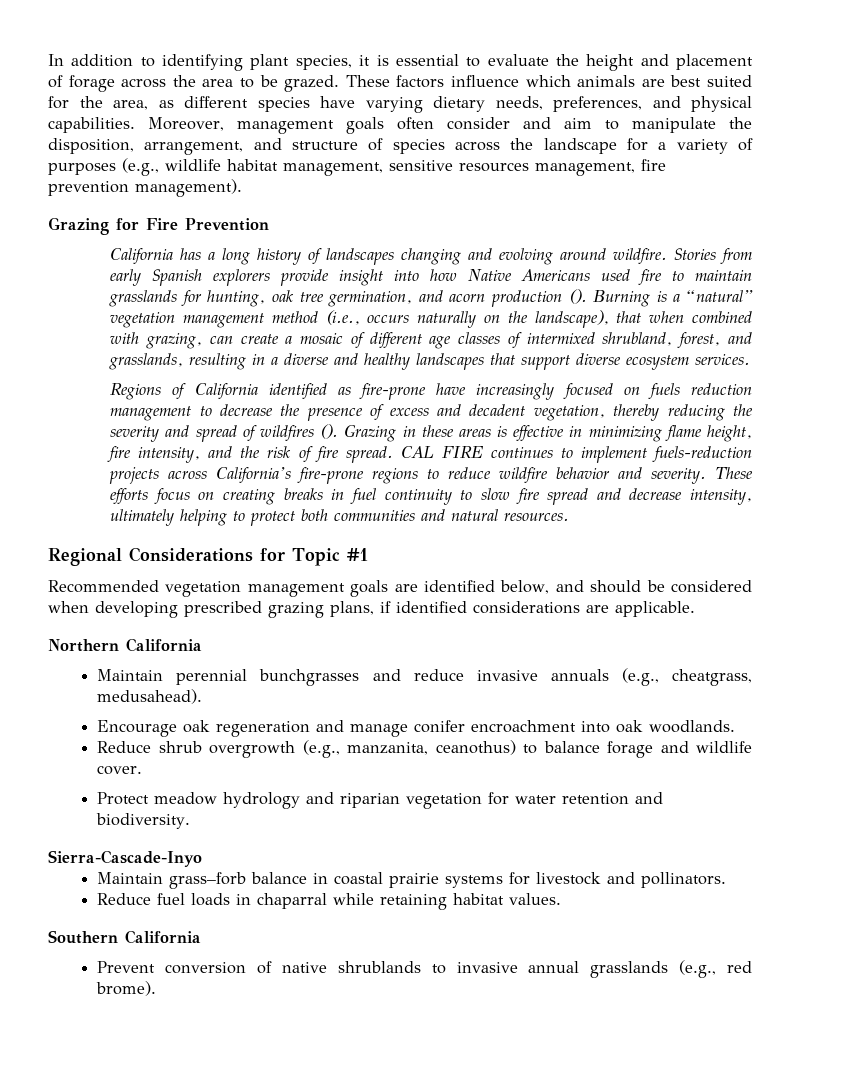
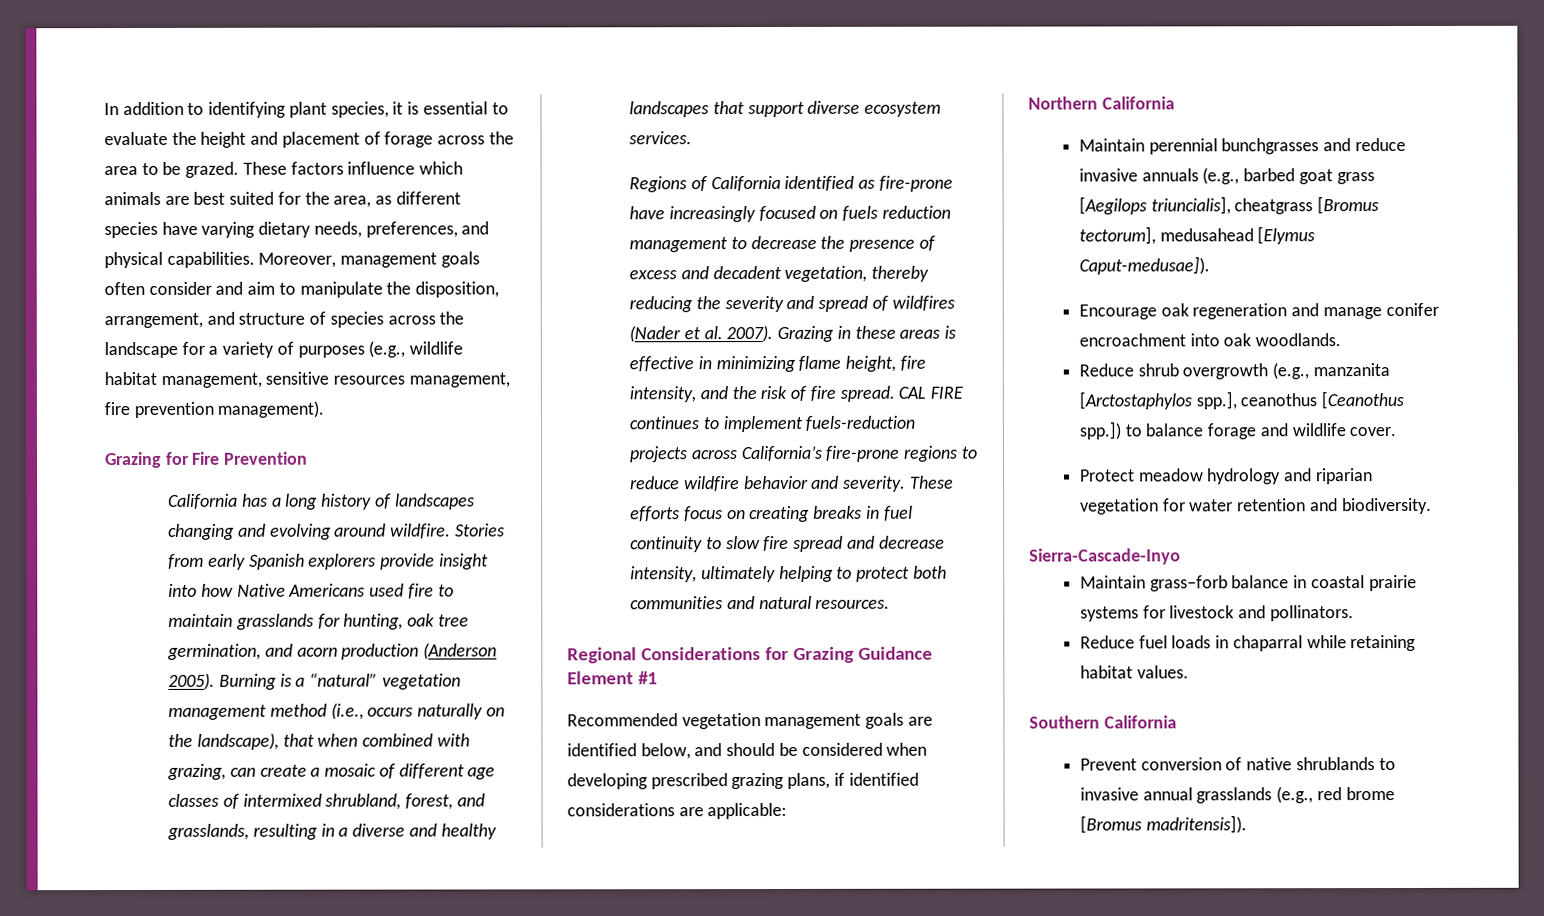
- Stories from early Spanish explorers provide insight into how Native Americans used fire to maintain grasslands for hunting, oak tree germination, and acorn production ().
+ Stories from early Spanish explorers provide insight into how Native Americans used fire to maintain grasslands for hunting, oak tree germination, and acorn production (Anderson 2005).
- Regions of California identified as fire-prone have increasingly focused on fuels reduction management to decrease the presence of excess and decadent vegetation, thereby reducing the severity and spread of wildfires ().
+ Regions of California identified as fire-prone have increasingly focused on fuels reduction management to decrease the presence of excess and decadent vegetation, thereby reducing the severity and spread of wildfires (Nader et al. 2007).
- Regional Considerations for Topic #1
+ Regional Considerations for Grazing Guidance Element #1
- Recommended vegetation management goals are identified below, and should be considered when developing prescribed grazing plans, if identified considerations are applicable.
+ Recommended vegetation management goals are identified below, and should be considered when developing prescribed grazing plans, if identified considerations are applicable:
- Maintain perennial bunchgrasses and reduce invasive annuals (e.g., cheatgrass, medusahead).
+ Maintain perennial bunchgrasses and reduce invasive annuals (e.g., barbed goat grass [Aegilops triuncialis], cheatgrass [Bromus tectorum], medusahead [Elymus Caput-medusae]).
- Reduce shrub overgrowth (e.g., manzanita, ceanothus) to balance forage and wildlife cover.
+ Reduce shrub overgrowth (e.g., manzanita [Arctostaphylos spp.], ceanothus [Ceanothus spp.]) to balance forage and wildlife cover.
- Prevent conversion of native shrublands to invasive annual grasslands (e.g., red brome).
+ Prevent conversion of native shrublands to invasive annual grasslands (e.g., red brome [Bromus madritensis]).

